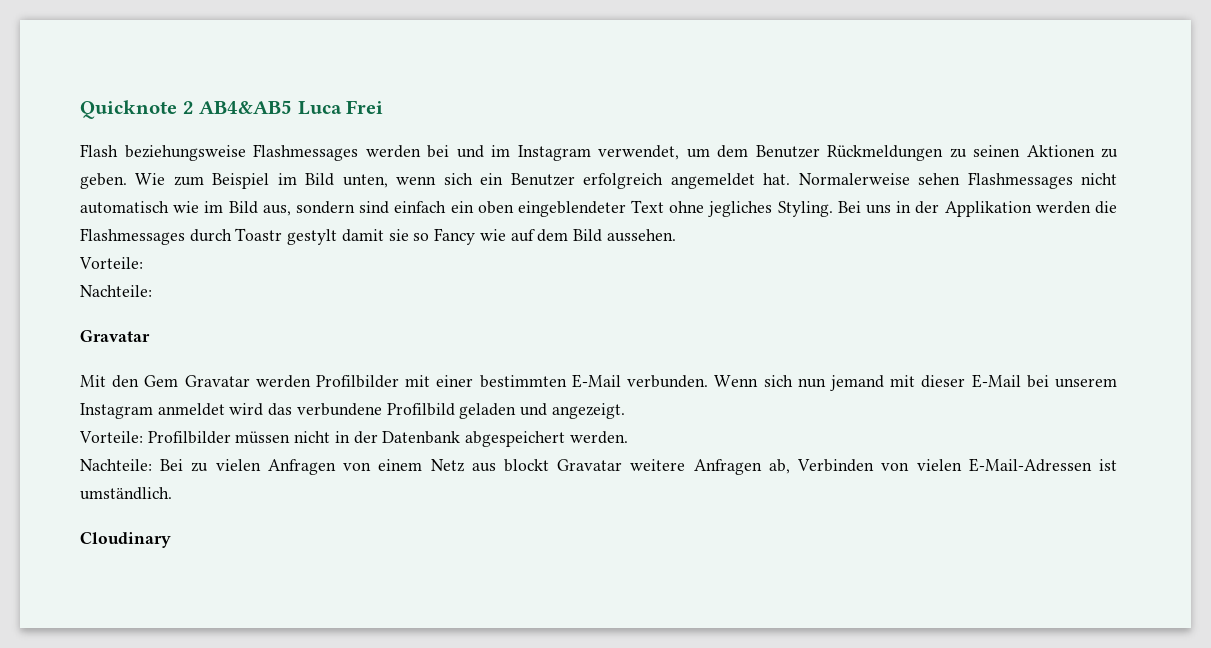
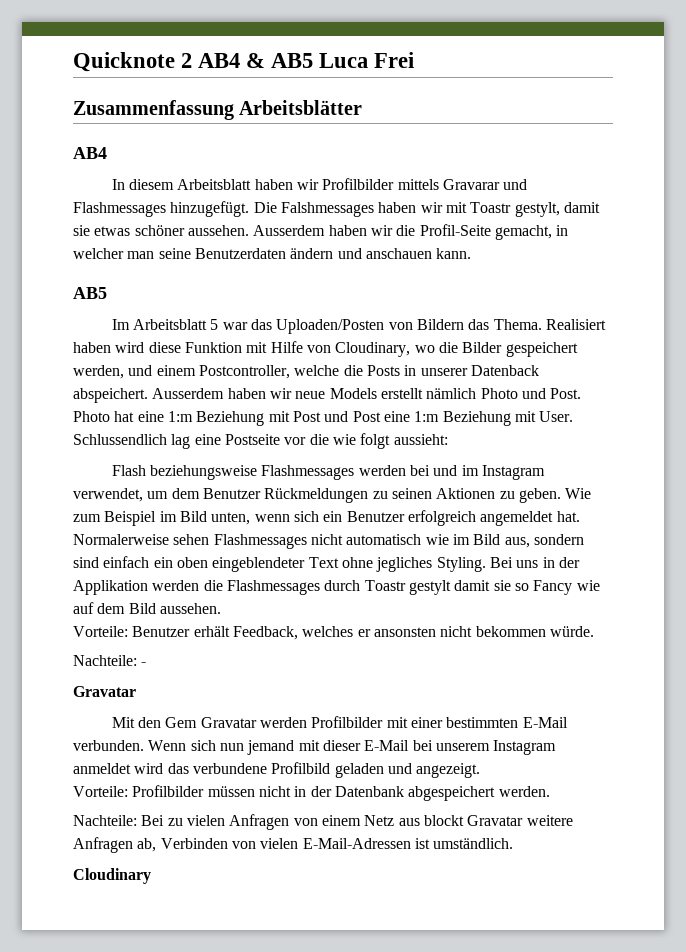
- Quicknote 2 AB4&AB5 Luca Frei
+ Quicknote 2 AB4 & AB5 Luca Frei
+ Zusammenfassung Arbeitsblätter
+ AB4
+ In diesem Arbeitsblatt haben wir Profilbilder mittels Gravarar und Flashmessages hinzugefügt. Die Falshmessages haben wir mit Toastr gestylt, damit sie etwas schöner aussehen. Ausserdem haben wir die Profil-Seite gemacht, in welcher man seine Benutzerdaten ändern und anschauen kann.
+ AB5
+ Im Arbeitsblatt 5 war das Uploaden/Posten von Bildern das Thema. Realisiert haben wird diese Funktion mit Hilfe von Cloudinary, wo die Bilder gespeichert werden, und einem Postcontroller, welche die Posts in unserer Datenback abspeichert. Ausserdem haben wir neue Models erstellt nämlich Photo und Post. Photo hat eine 1:m Beziehung mit Post und Post eine 1:m Beziehung mit User. Schlussendlich lag eine Postseite vor die wie folgt aussieht:
  Bei uns in der Applikation werden die Flashmessages durch Toastr gestylt damit sie so Fancy wie auf dem Bild aussehen.
- Vorteile:
- Nachteile:
+ Vorteile: Benutzer erhält Feedback, welches er ansonsten nicht bekommen würde.
+ Nachteile: -

